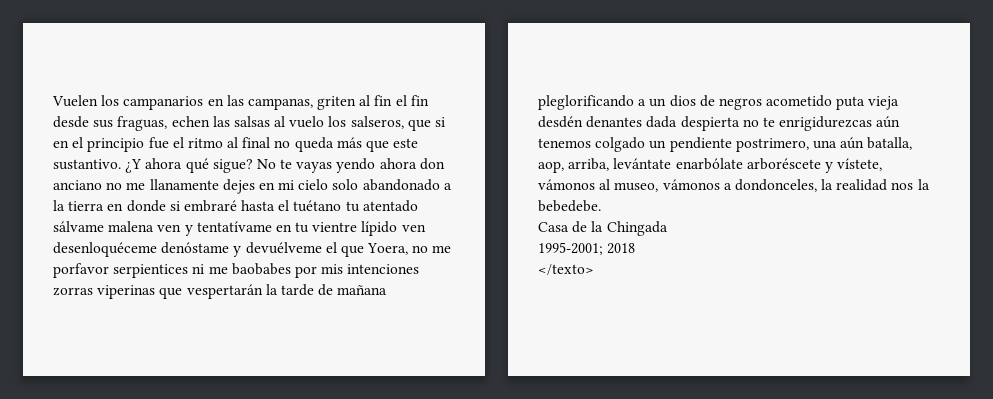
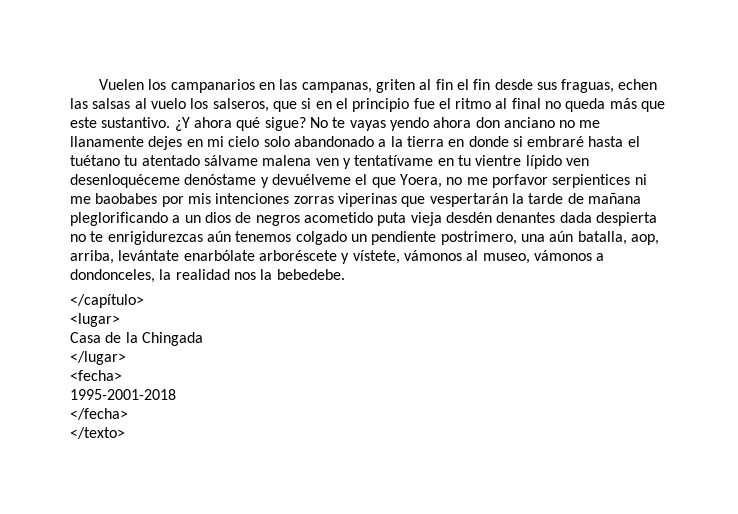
+ </capítulo>
+ <lugar>
- 1995-2001; 2018
+ </lugar>
+ <fecha>
+ 1995-2001-2018
+ </fecha>

